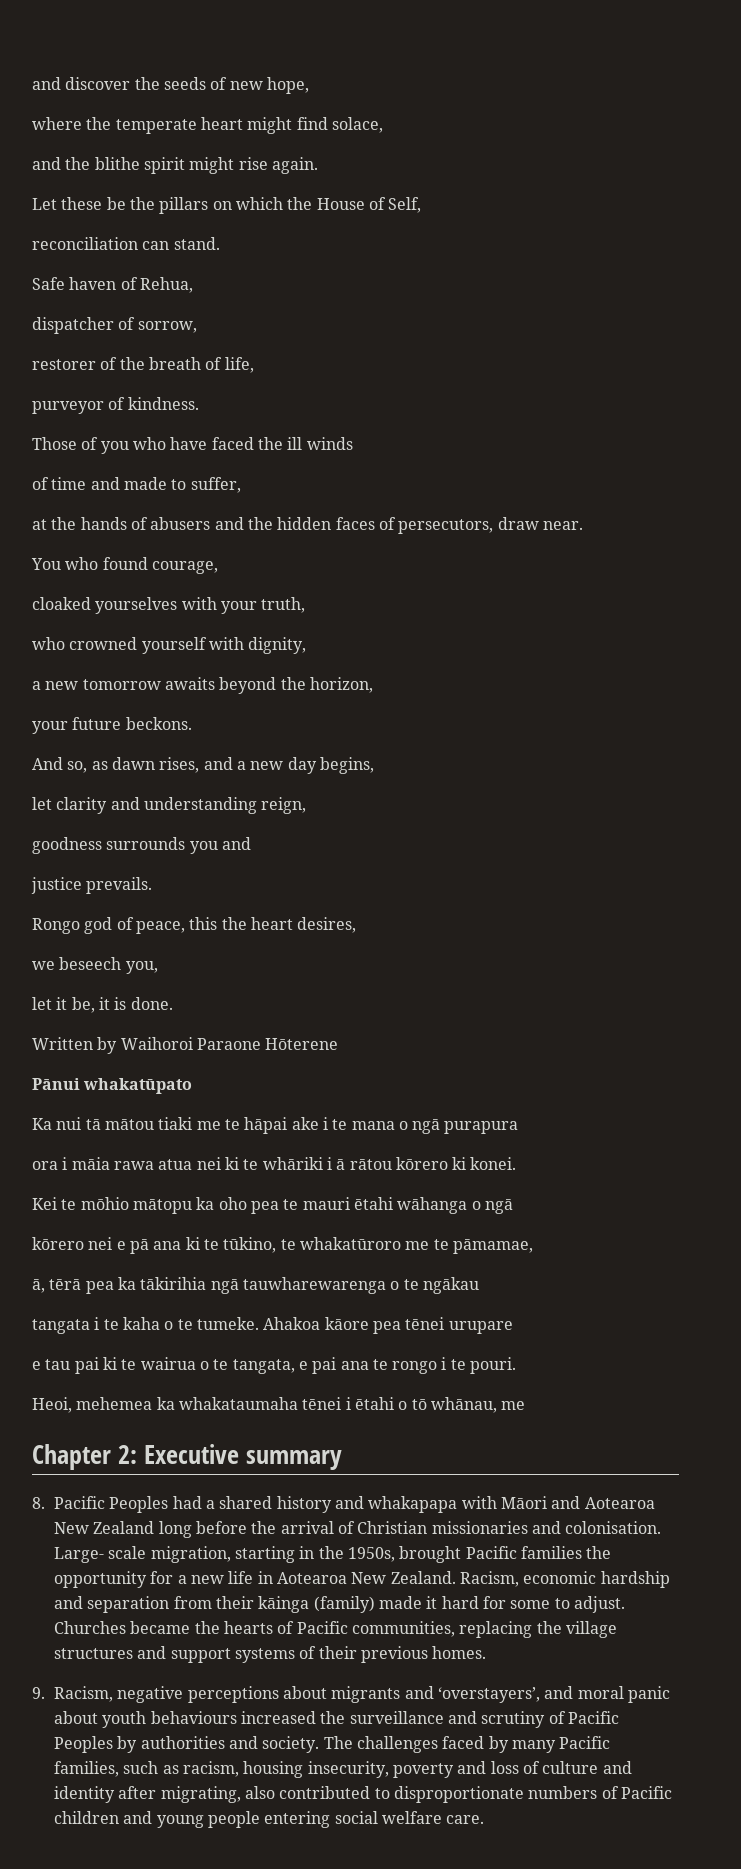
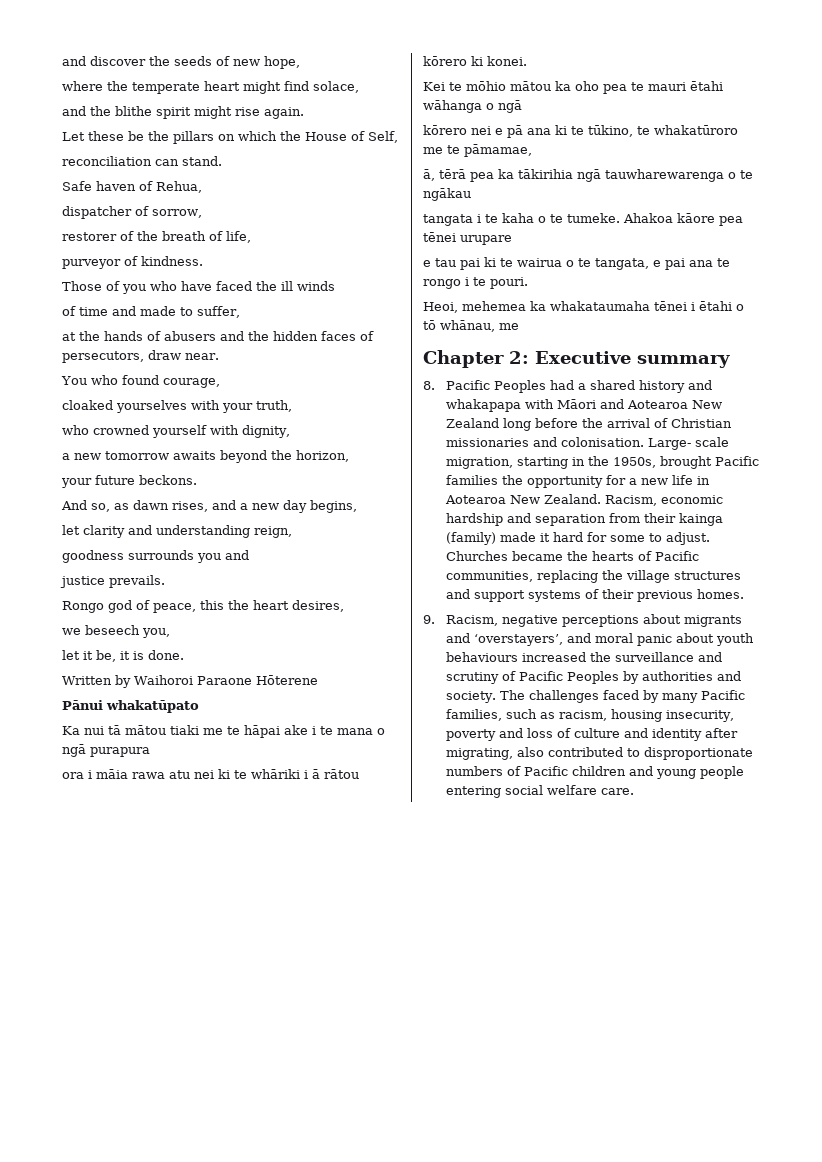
- ora i māia rawa atua nei ki te whāriki i ā rātou kōrero ki konei.
+ ora i māia rawa atu nei ki te whāriki i ā rātou kōrero ki konei.
- Kei te mōhio mātopu ka oho pea te mauri ētahi wāhanga o ngā
+ Kei te mōhio mātou ka oho pea te mauri ētahi wāhanga o ngā
- Racism, economic hardship and separation from their kāinga (family) made it hard for some to adjust.
+ Racism, economic hardship and separation from their kainga (family) made it hard for some to adjust.

